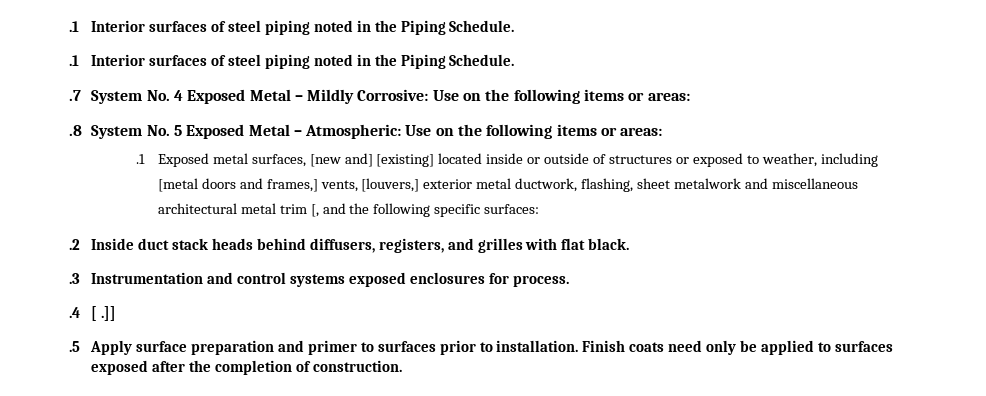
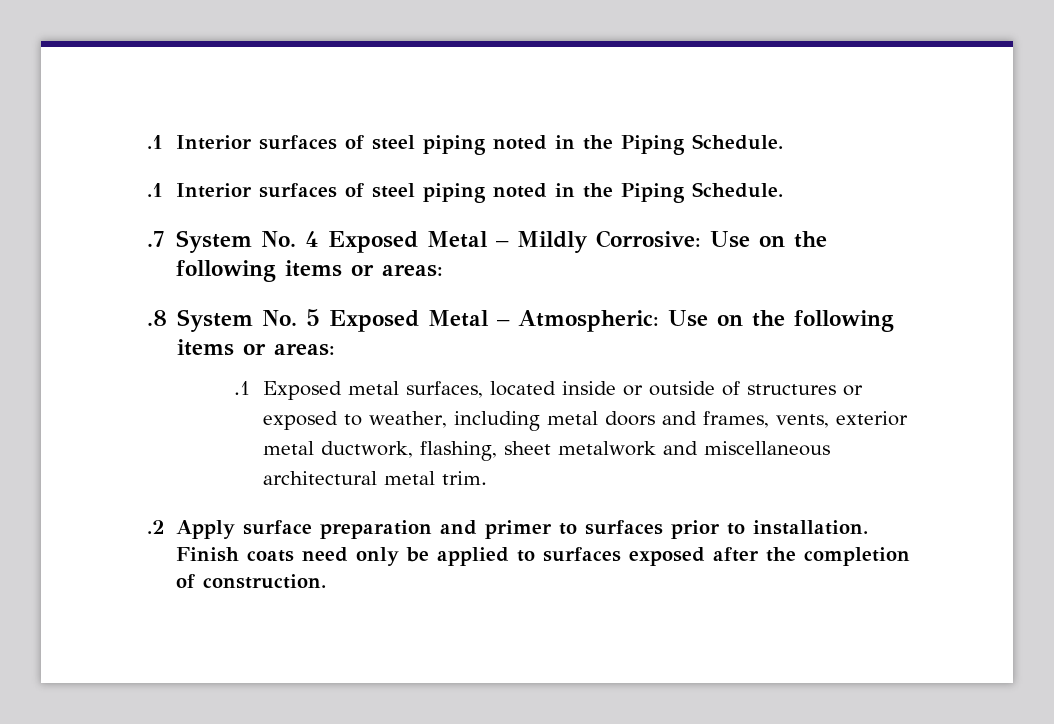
- .1 Exposed metal surfaces, [new and] [existing] located inside or outside of structures or exposed to weather, including [metal doors and frames,] vents, [louvers,] exterior metal ductwork, flashing, sheet metalwork and miscellaneous architectural metal trim [, and the following specific surfaces:
- .2 Inside duct stack heads behind diffusers, registers, and grilles with flat black.
- .3 Instrumentation and control systems exposed enclosures for process.
- .4 [ .]]
- .5 Apply surface preparation and primer to surfaces prior to installation.
+ .1 Exposed metal surfaces, located inside or outside of structures or exposed to weather, including metal doors and frames, vents, exterior metal ductwork, flashing, sheet metalwork and miscellaneous architectural metal trim.
+ .2 Apply surface preparation and primer to surfaces prior to installation.

